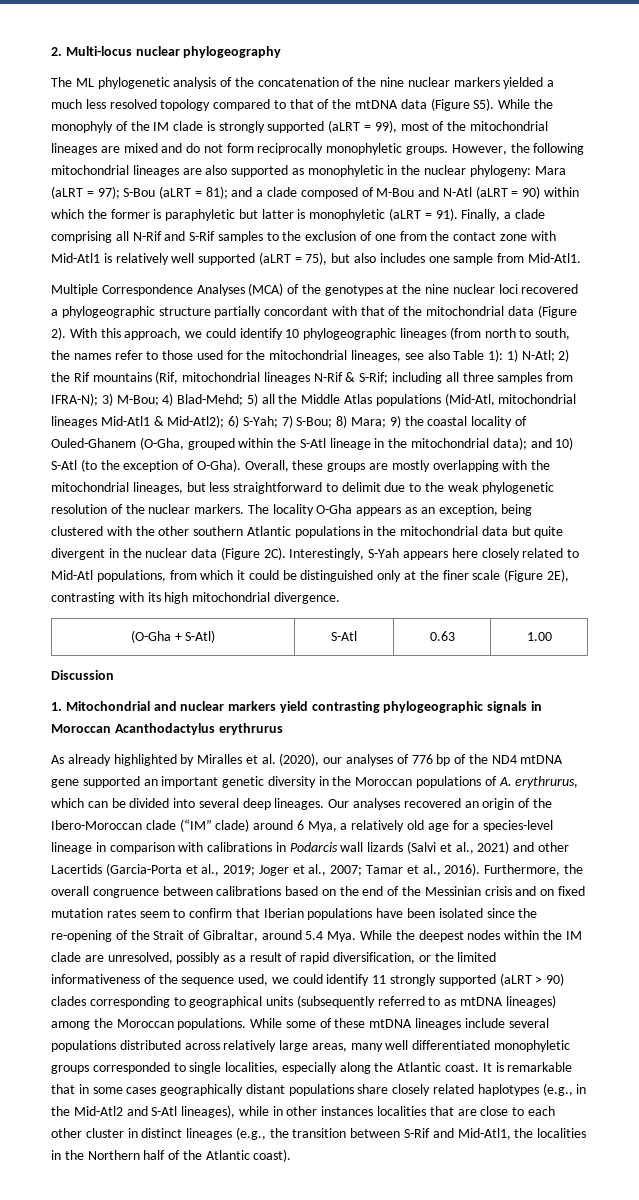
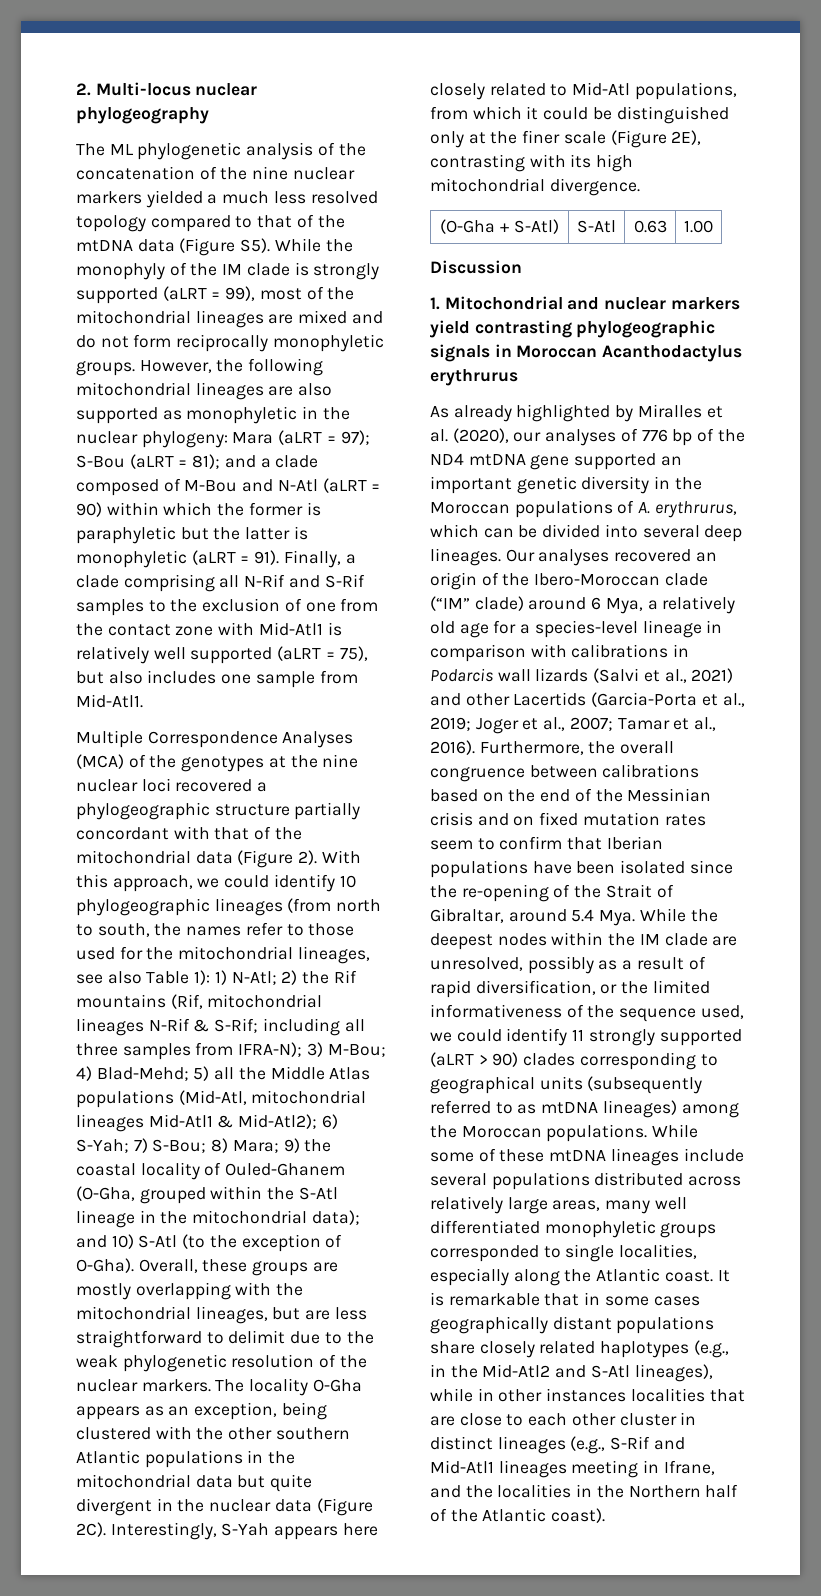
- However, the following mitochondrial lineages are also supported as monophyletic in the nuclear phylogeny: Mara (aLRT = 97); S-Bou (aLRT = 81); and a clade composed of M-Bou and N-Atl (aLRT = 90) within which the former is paraphyletic but latter is monophyletic (aLRT = 91).
+ However, the following mitochondrial lineages are also supported as monophyletic in the nuclear phylogeny: Mara (aLRT = 97); S-Bou (aLRT = 81); and a clade composed of M-Bou and N-Atl (aLRT = 90) within which the former is paraphyletic but the latter is monophyletic (aLRT = 91).
- Overall, these groups are mostly overlapping with the mitochondrial lineages, but less straightforward to delimit due to the weak phylogenetic resolution of the nuclear markers.
+ Overall, these groups are mostly overlapping with the mitochondrial lineages, but are less straightforward to delimit due to the weak phylogenetic resolution of the nuclear markers.
- It is remarkable that in some cases geographically distant populations share closely related haplotypes (e.g., in the Mid-Atl2 and S-Atl lineages), while in other instances localities that are close to each other cluster in distinct lineages (e.g., the transition between S-Rif and Mid-Atl1, the localities in the Northern half of the Atlantic coast).
+ It is remarkable that in some cases geographically distant populations share closely related haplotypes (e.g., in the Mid-Atl2 and S-Atl lineages), while in other instances localities that are close to each other cluster in distinct lineages (e.g., S-Rif and Mid-Atl1 lineages meeting in Ifrane, and the localities in the Northern half of the Atlantic coast).

